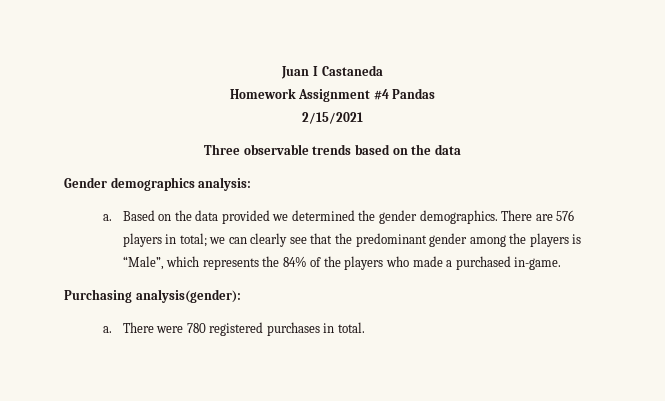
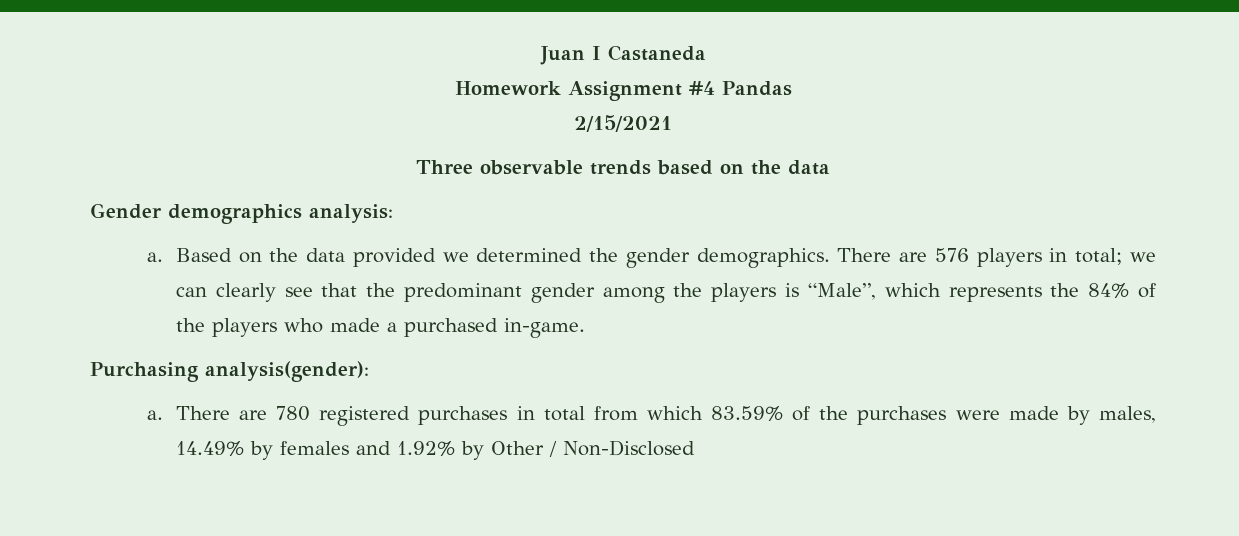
- There were 780 registered purchases in total.
+ There are 780 registered purchases in total from which 83.59% of the purchases were made by males, 14.49% by females and 1.92% by Other / Non-Disclosed

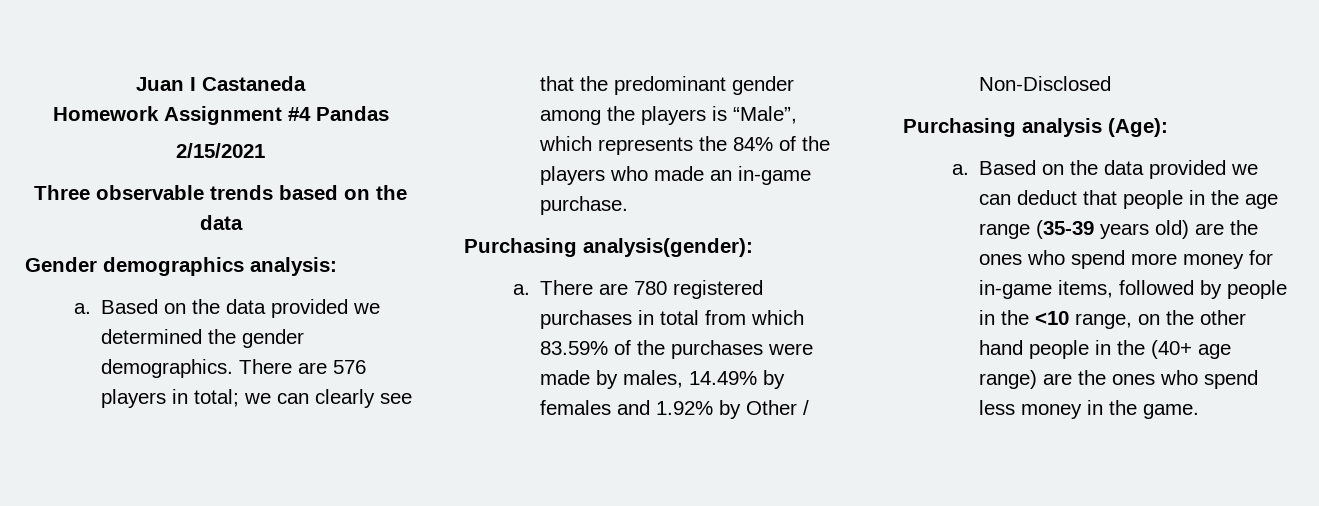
- There are 576 players in total; we can clearly see that the predominant gender among the players is “Male”, which represents the 84% of the players who made a purchased in-game.
+ There are 576 players in total; we can clearly see that the predominant gender among the players is “Male”, which represents the 84% of the players who made an in-game purchase.
+ Purchasing analysis (Age):
+ a. Based on the data provided we can deduct that people in the age range (35-39 years old) are the ones who spend more money for in-game items, followed by people in the <10 range, on the other hand people in the (40+ age range) are the ones who spend less money in the game.

